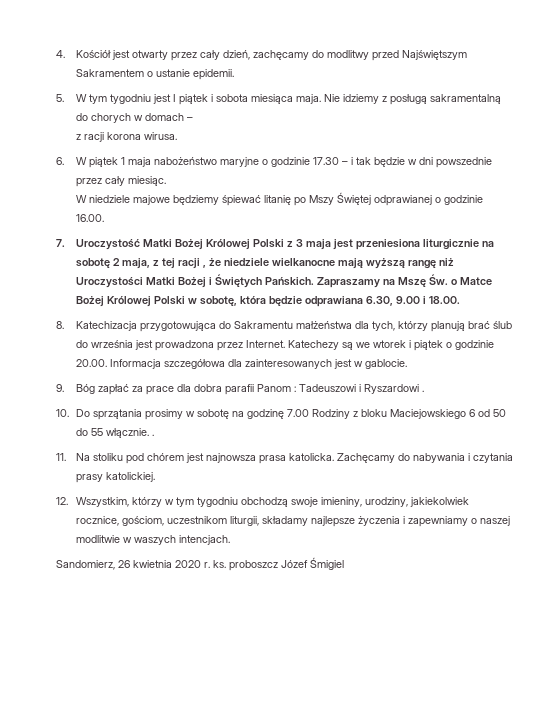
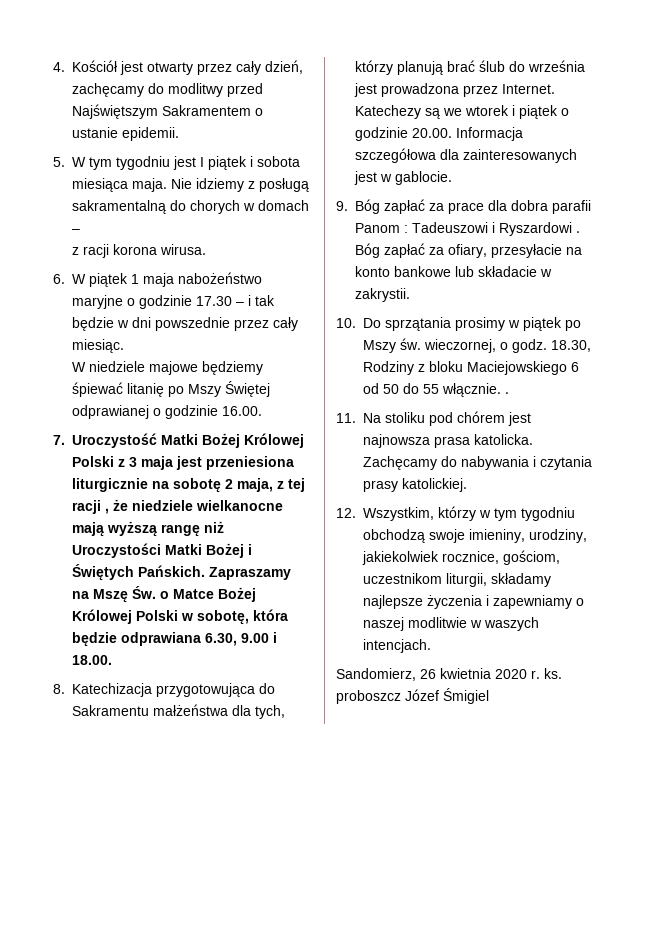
+ Bóg zapłać za ofiary, przesyłacie na konto bankowe lub składacie w zakrystii.
- 10. Do sprzątania prosimy w sobotę na godzinę 7.00 Rodziny z bloku Maciejowskiego 6 od 50 do 55 włącznie. .
+ 10. Do sprzątania prosimy w piątek po Mszy św. wieczornej, o godz. 18.30, Rodziny z bloku Maciejowskiego 6 od 50 do 55 włącznie. .

